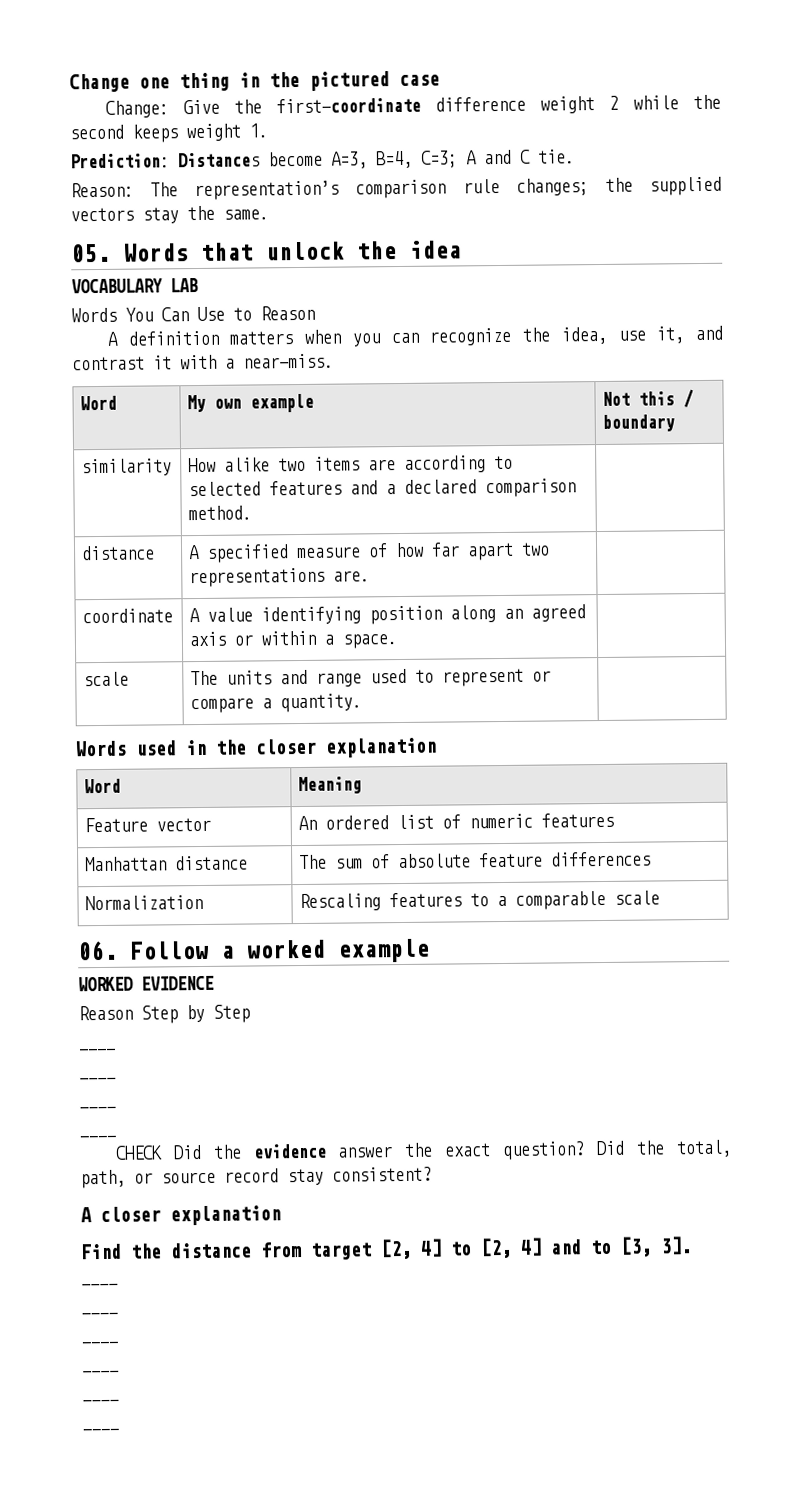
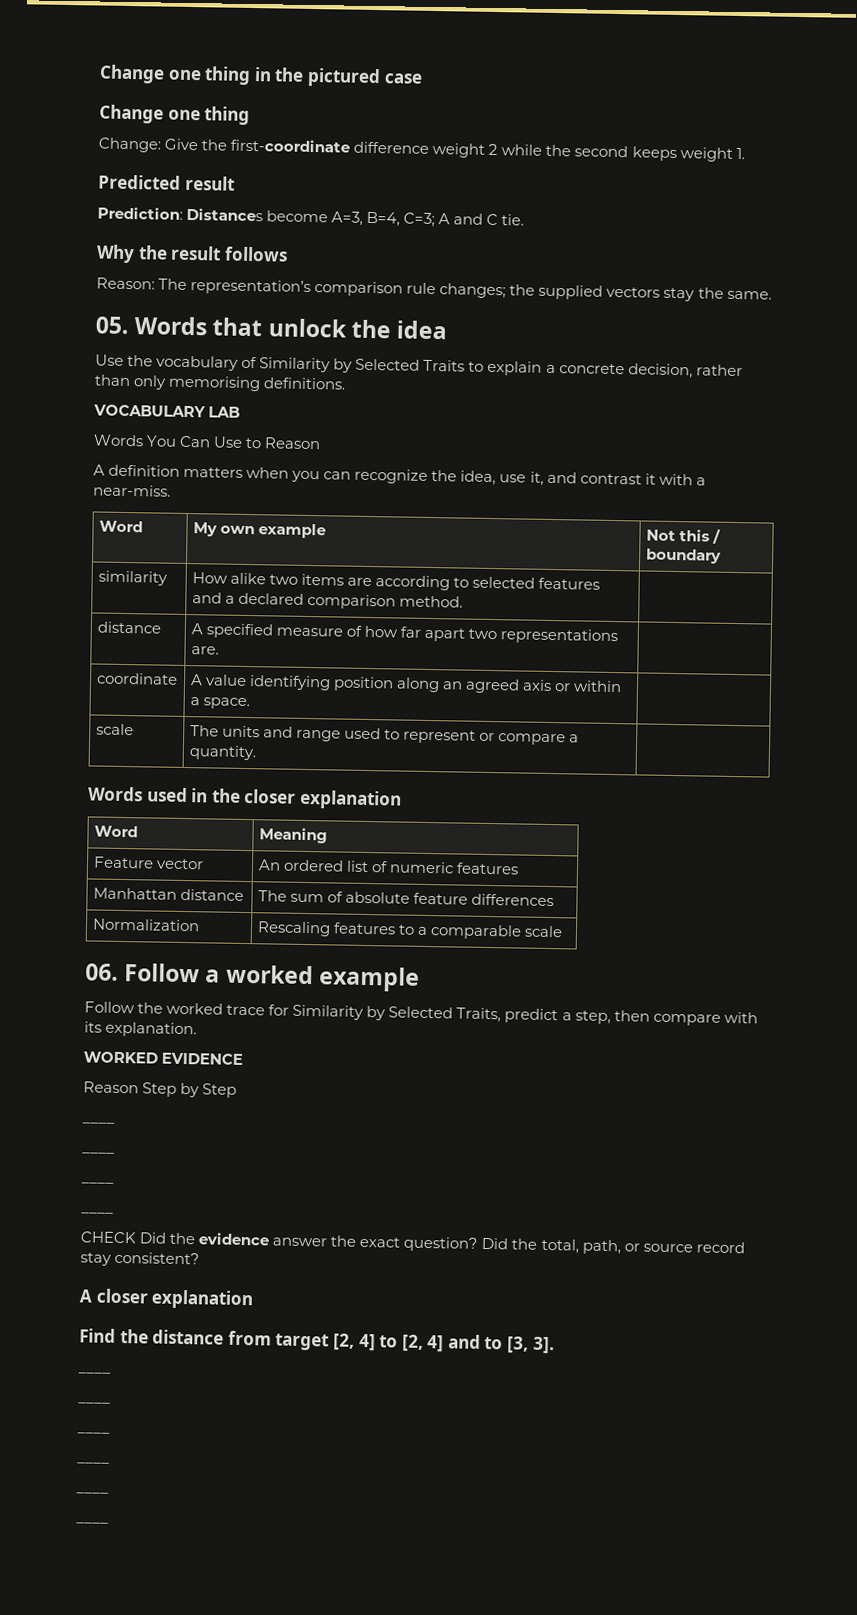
  Change one thing in the pictured case
+ Change one thing
+ Predicted result
+ Why the result follows
+ Use the vocabulary of Similarity by Selected Traits to explain a concrete decision, rather than only memorising definitions.
+ Follow the worked trace for Similarity by Selected Traits, predict a step, then compare with its explanation.

